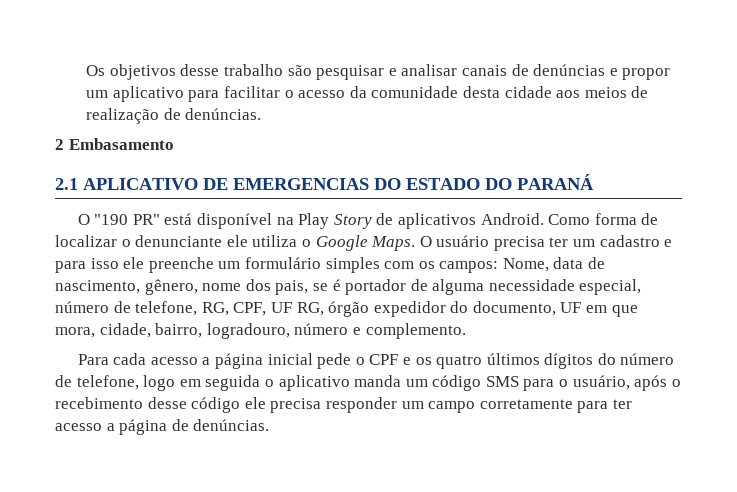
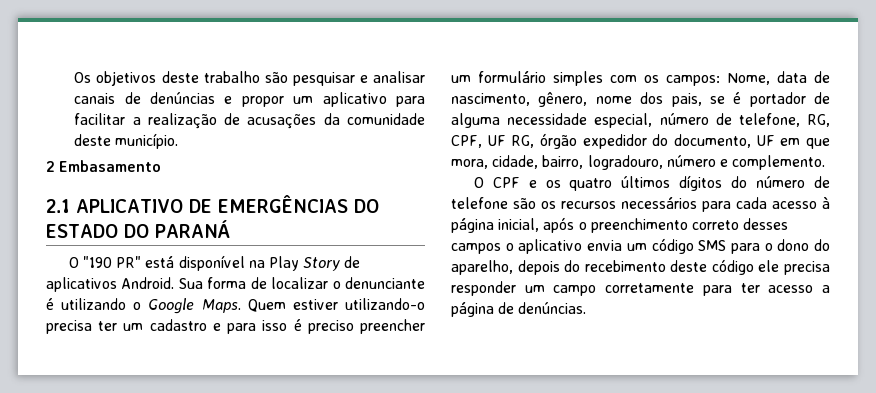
- Os objetivos desse trabalho são pesquisar e analisar canais de denúncias e propor um aplicativo para facilitar o acesso da comunidade desta cidade aos meios de realização de denúncias.
+ Os objetivos deste trabalho são pesquisar e analisar canais de denúncias e propor um aplicativo para facilitar a realização de acusações da comunidade deste município.
- 2.1 APLICATIVO DE EMERGENCIAS DO ESTADO DO PARANÁ
+ 2.1 APLICATIVO DE EMERGÊNCIAS DO ESTADO DO PARANÁ
- Como forma de localizar o denunciante ele utiliza o Google Maps.
+ Sua forma de localizar o denunciante é utilizando o Google Maps.
- O usuário precisa ter um cadastro e para isso ele preenche um formulário simples com os campos: Nome, data de nascimento, gênero, nome dos pais, se é portador de alguma necessidade especial, número de telefone, RG, CPF, UF RG, órgão expedidor do documento, UF em que mora, cidade, bairro, logradouro, número e complemento.
+ Quem estiver utilizando-o precisa ter um cadastro e para isso é preciso preencher um formulário simples com os campos: Nome, data de nascimento, gênero, nome dos pais, se é portador de alguma necessidade especial, número de telefone, RG, CPF, UF RG, órgão expedidor do documento, UF em que mora, cidade, bairro, logradouro, número e complemento.
- Para cada acesso a página inicial pede o CPF e os quatro últimos dígitos do número de telefone, logo em seguida o aplicativo manda um código SMS para o usuário, após o recebimento desse código ele precisa responder um campo corretamente para ter acesso a página de denúncias.
+ O CPF e os quatro últimos dígitos do número de telefone são os recursos necessários para cada acesso à página inicial, após o preenchimento correto desses campos o aplicativo envia um código SMS para o dono do aparelho, depois do recebimento deste código ele precisa responder um campo corretamente para ter acesso a página de denúncias.

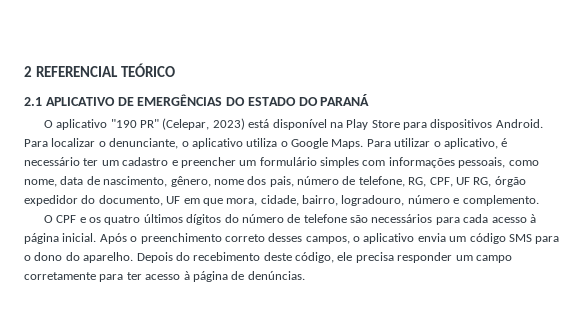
- Os objetivos deste trabalho são pesquisar e analisar canais de denúncias e propor um aplicativo para facilitar a realização de acusações da comunidade deste município.
- 2 Embasamento
+ 2 REFERENCIAL TEÓRICO
- O "190 PR" está disponível na Play Story de aplicativos Android. Sua forma de localizar o denunciante é utilizando o Google Maps. Quem estiver utilizando-o precisa ter um cadastro e para isso é preciso preencher um formulário simples com os campos: Nome, data de nascimento, gênero, nome dos pais, se é portador de alguma necessidade especial, número de telefone, RG, CPF, UF RG, órgão expedidor do documento, UF em que mora, cidade, bairro, logradouro, número e complemento.
+ O aplicativo "190 PR" (Celepar, 2023) está disponível na Play Store para dispositivos Android. Para localizar o denunciante, o aplicativo utiliza o Google Maps. Para utilizar o aplicativo, é necessário ter um cadastro e preencher um formulário simples com informações pessoais, como nome, data de nascimento, gênero, nome dos pais, número de telefone, RG, CPF, UF RG, órgão expedidor do documento, UF em que mora, cidade, bairro, logradouro, número e complemento.
- O CPF e os quatro últimos dígitos do número de telefone são os recursos necessários para cada acesso à página inicial, após o preenchimento correto desses campos o aplicativo envia um código SMS para o dono do aparelho, depois do recebimento deste código ele precisa responder um campo corretamente para ter acesso a página de denúncias.
+ O CPF e os quatro últimos dígitos do número de telefone são necessários para cada acesso à página inicial. Após o preenchimento correto desses campos, o aplicativo envia um código SMS para o dono do aparelho. Depois do recebimento deste código, ele precisa responder um campo corretamente para ter acesso à página de denúncias.

